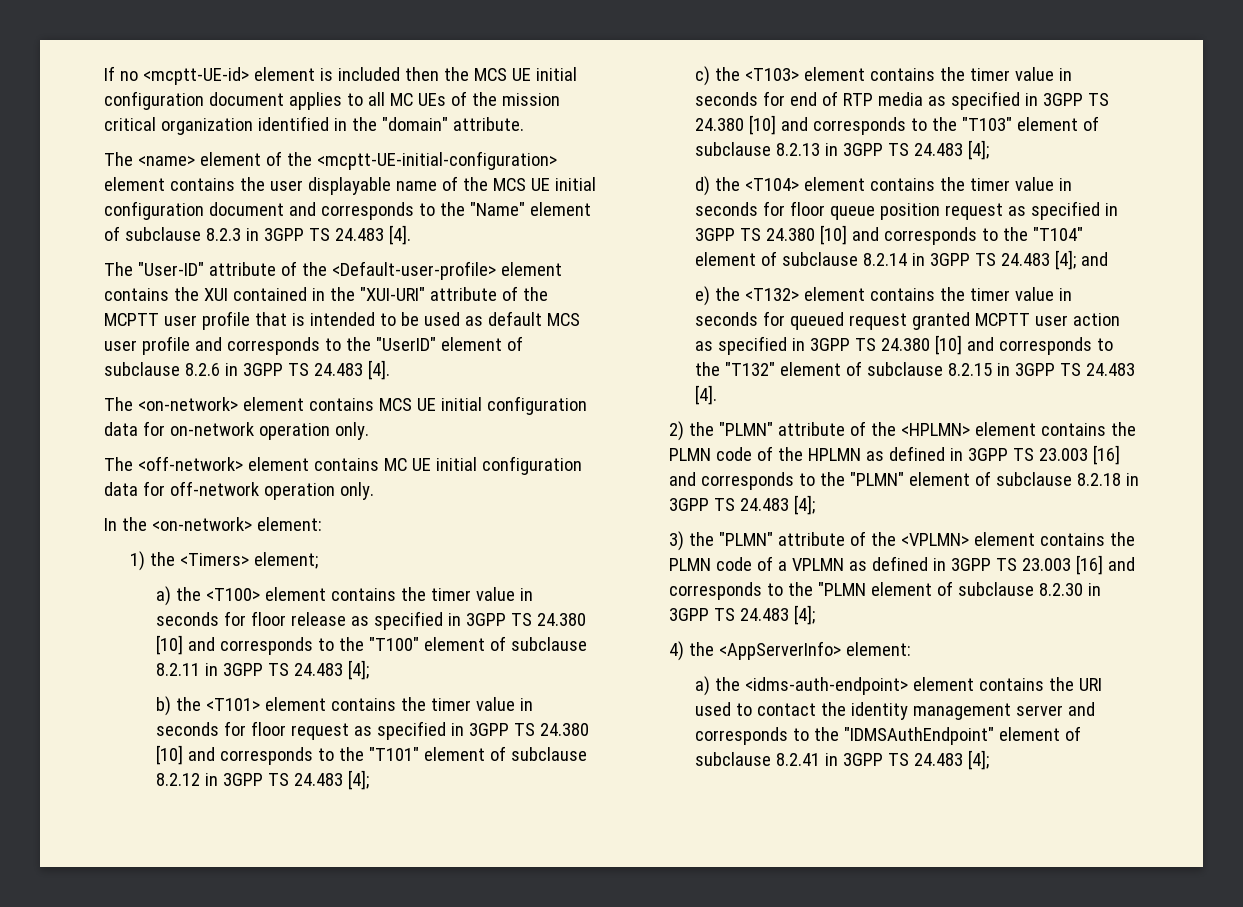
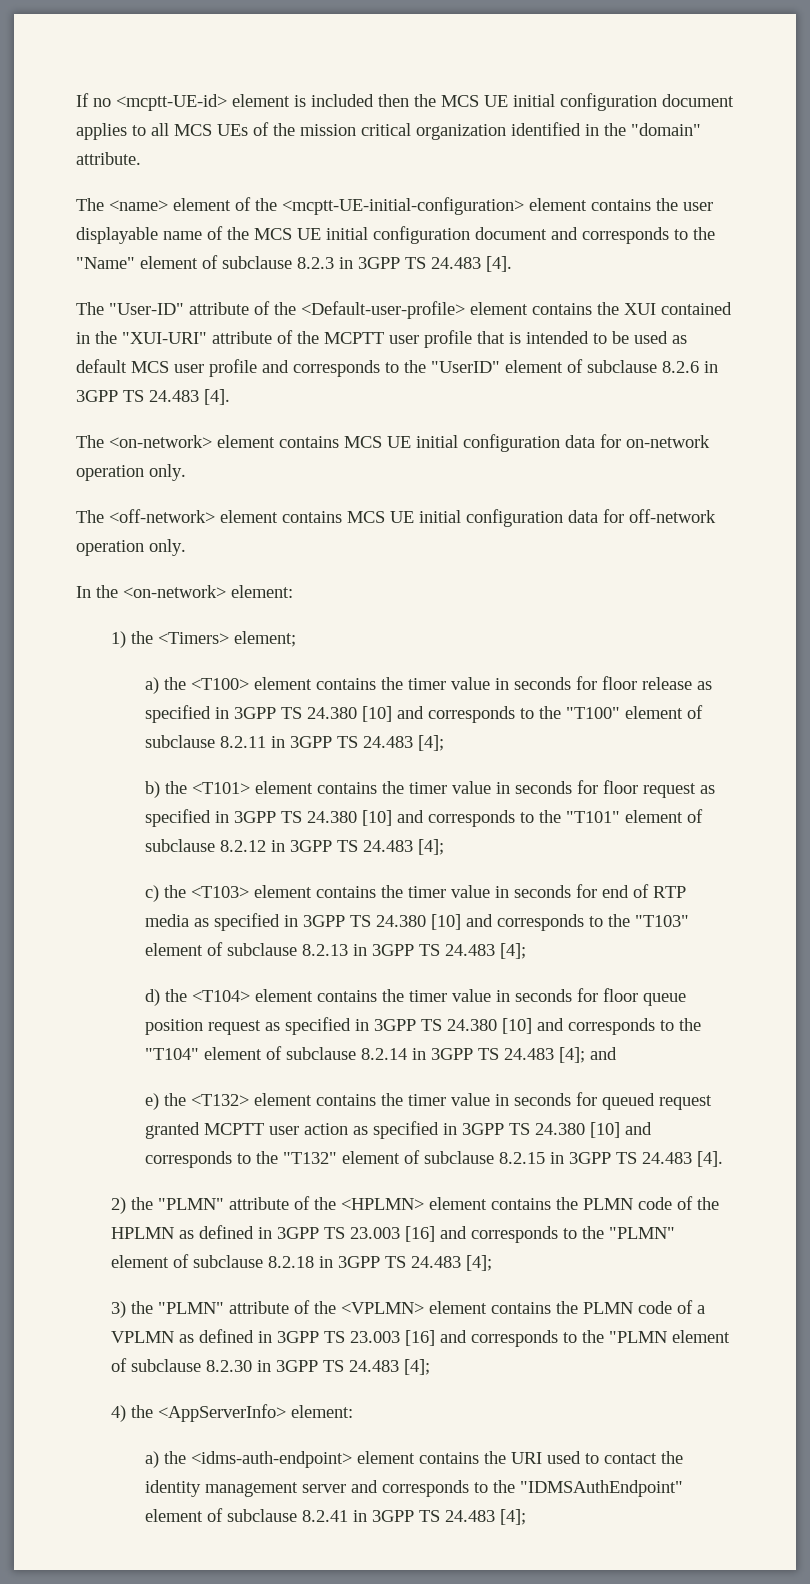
- If no <mcptt-UE-id> element is included then the MCS UE initial configuration document applies to all MC UEs of the mission critical organization identified in the "domain" attribute.
+ If no <mcptt-UE-id> element is included then the MCS UE initial configuration document applies to all MCS UEs of the mission critical organization identified in the "domain" attribute.
- The <off-network> element contains MC UE initial configuration data for off-network operation only.
+ The <off-network> element contains MCS UE initial configuration data for off-network operation only.

